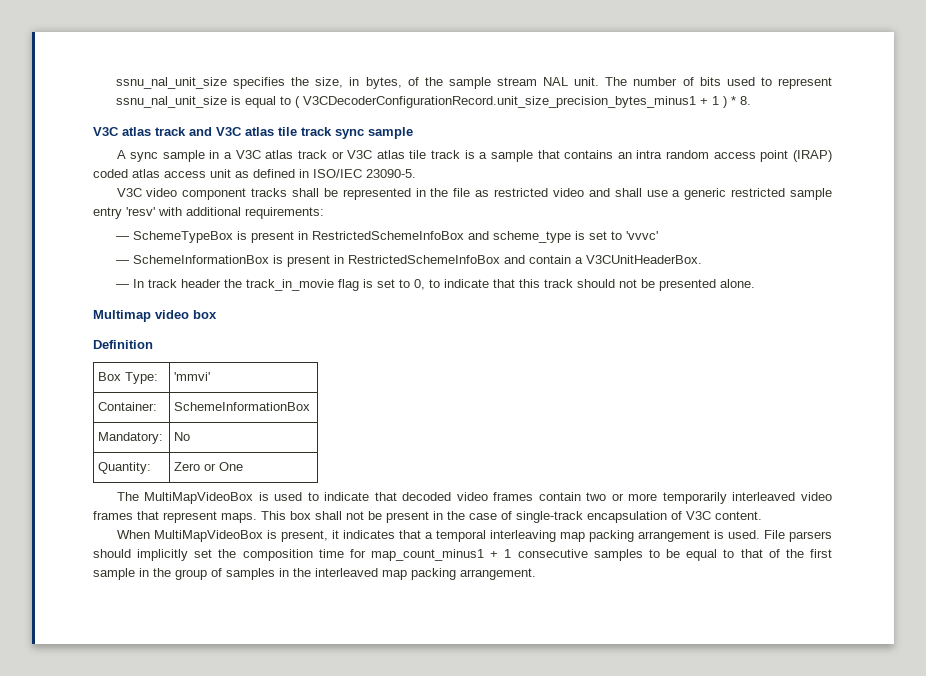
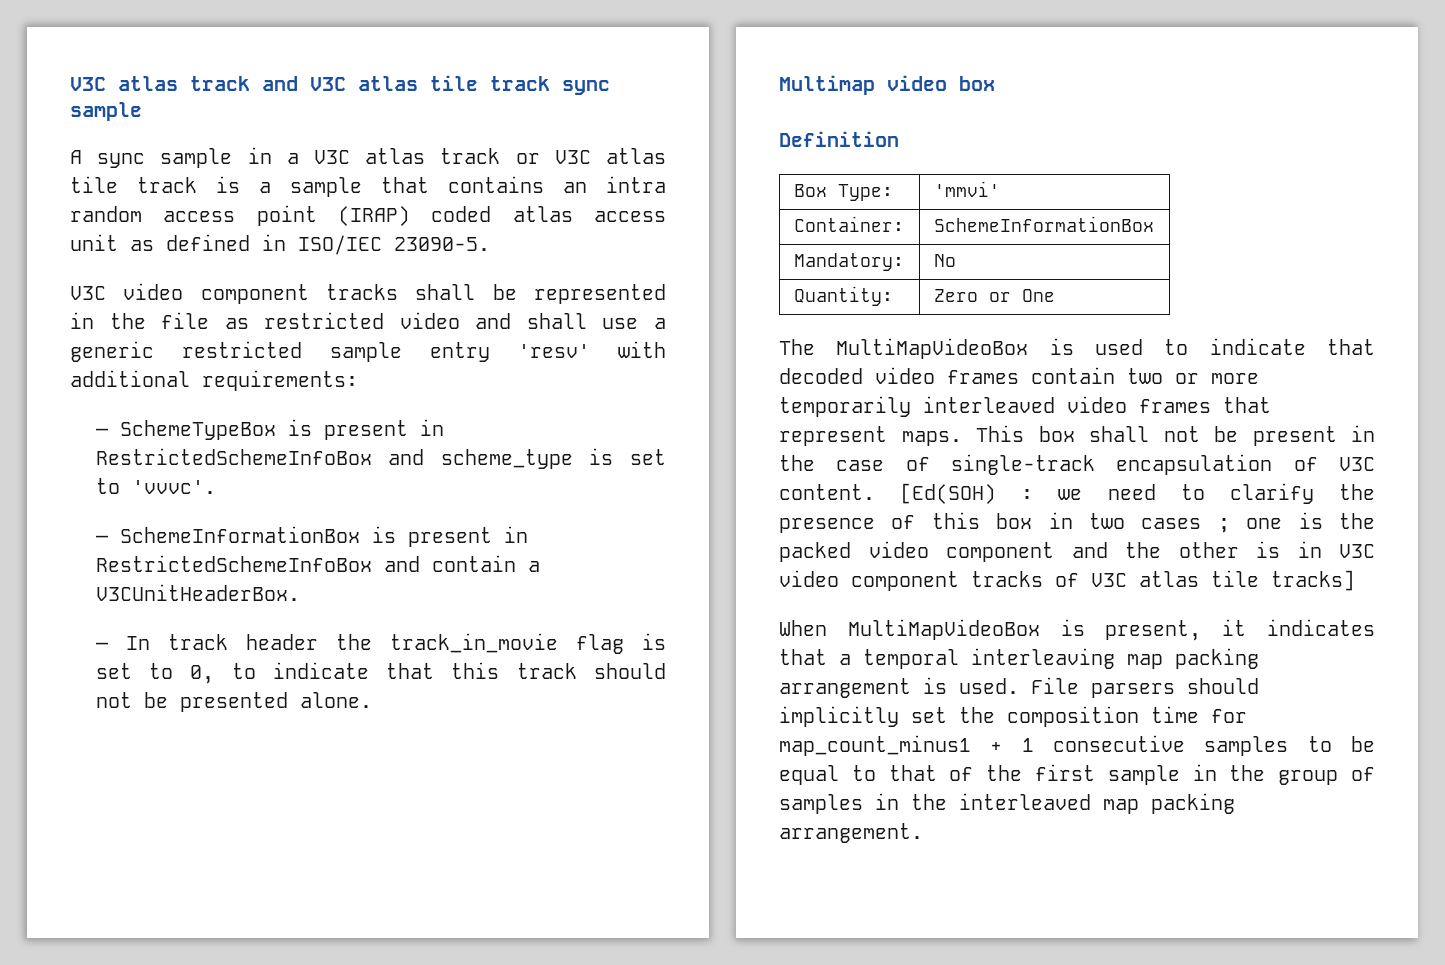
- ssnu_nal_unit_size specifies the size, in bytes, of the sample stream NAL unit. The number of bits used to represent ssnu_nal_unit_size is equal to ( V3CDecoderConfigurationRecord.unit_size_precision_bytes_minus1 + 1 ) * 8.
- — SchemeTypeBox is present in RestrictedSchemeInfoBox and scheme_type is set to 'vvvc'
+ — SchemeTypeBox is present in RestrictedSchemeInfoBox and scheme_type is set to 'vvvc'.
+ [Ed(SOH) : we need to clarify the presence of this box in two cases ; one is the packed video component and the other is in V3C video component tracks of V3C atlas tile tracks]

